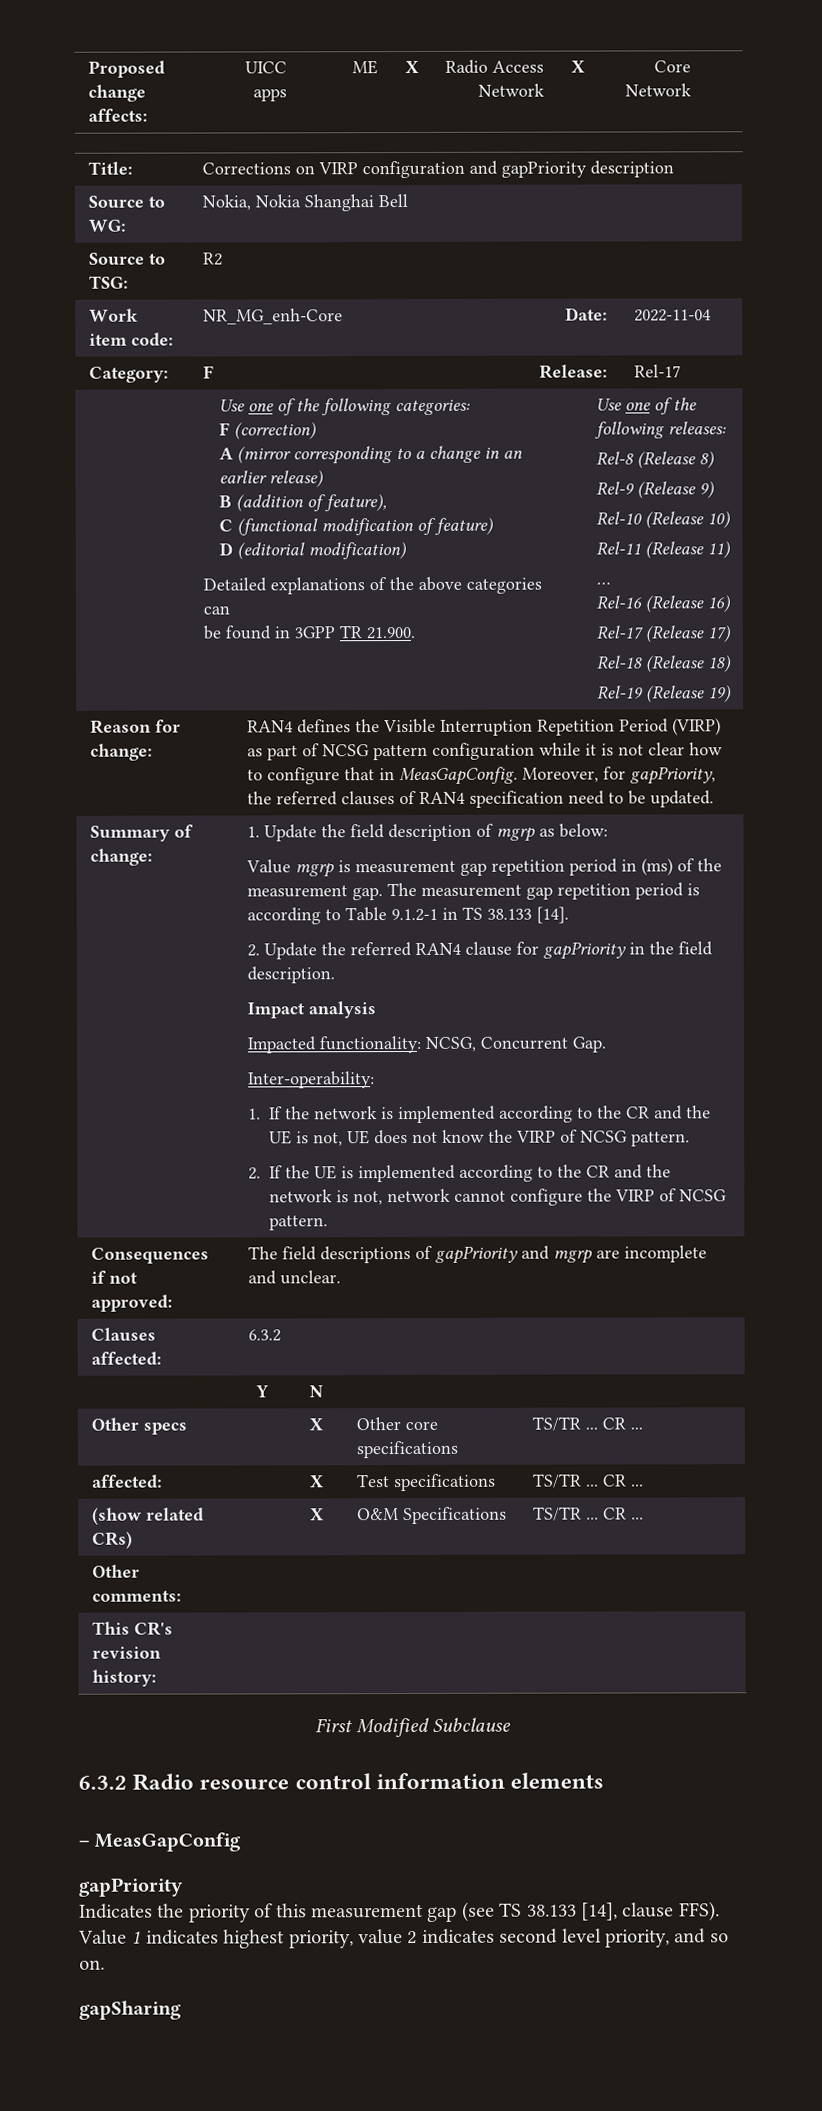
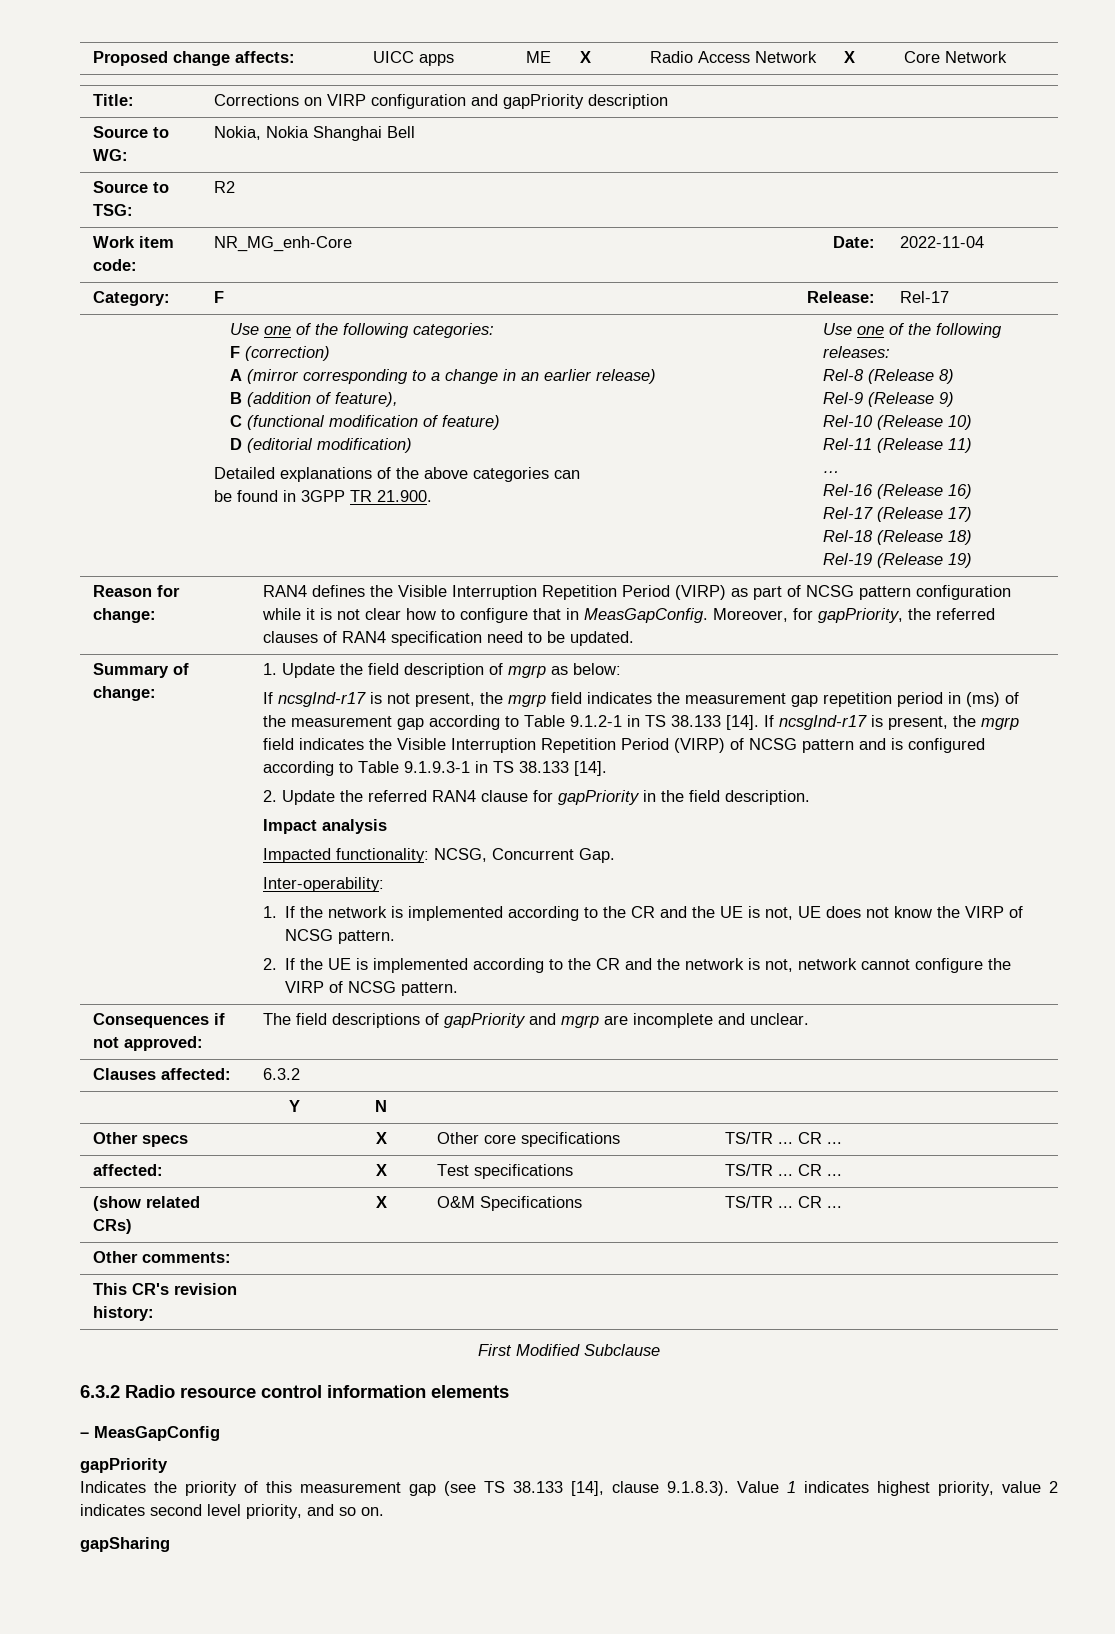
- Value mgrp is measurement gap repetition period in (ms) of the measurement gap. The measurement gap repetition period is according to Table 9.1.2-1 in TS 38.133 [14].
+ If ncsgInd-r17 is not present, the mgrp field indicates the measurement gap repetition period in (ms) of the measurement gap according to Table 9.1.2-1 in TS 38.133 [14]. If ncsgInd-r17 is present, the mgrp field indicates the Visible Interruption Repetition Period (VIRP) of NCSG pattern and is configured according to Table 9.1.9.3-1 in TS 38.133 [14].
- Indicates the priority of this measurement gap (see TS 38.133 [14], clause FFS). Value 1 indicates highest priority, value 2 indicates second level priority, and so on.
+ Indicates the priority of this measurement gap (see TS 38.133 [14], clause 9.1.8.3). Value 1 indicates highest priority, value 2 indicates second level priority, and so on.

